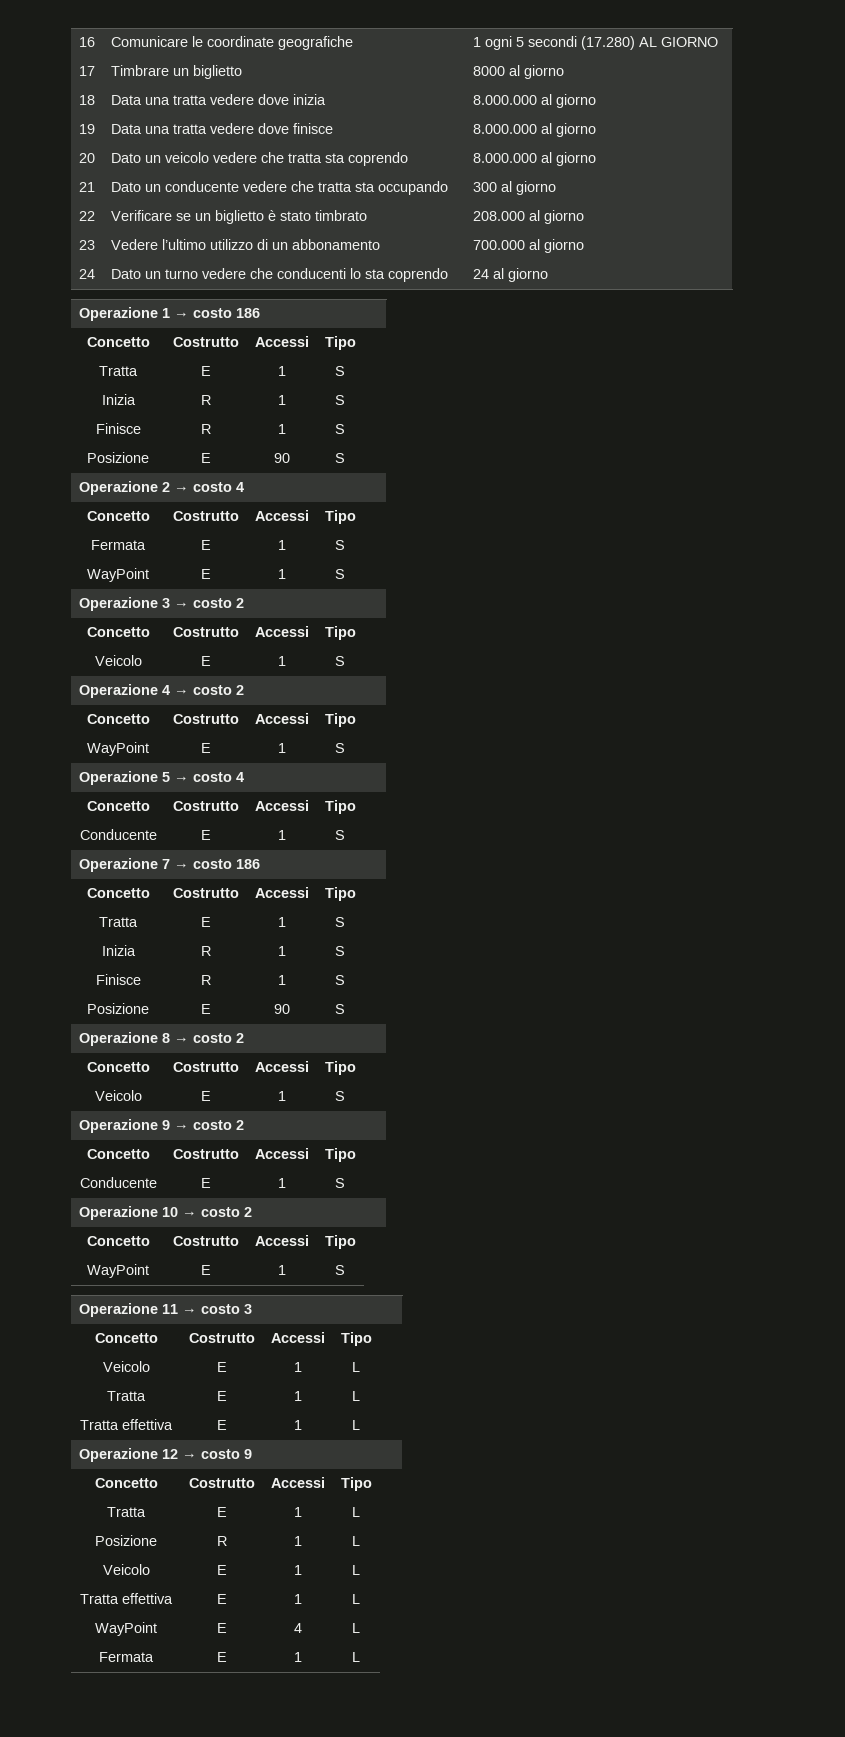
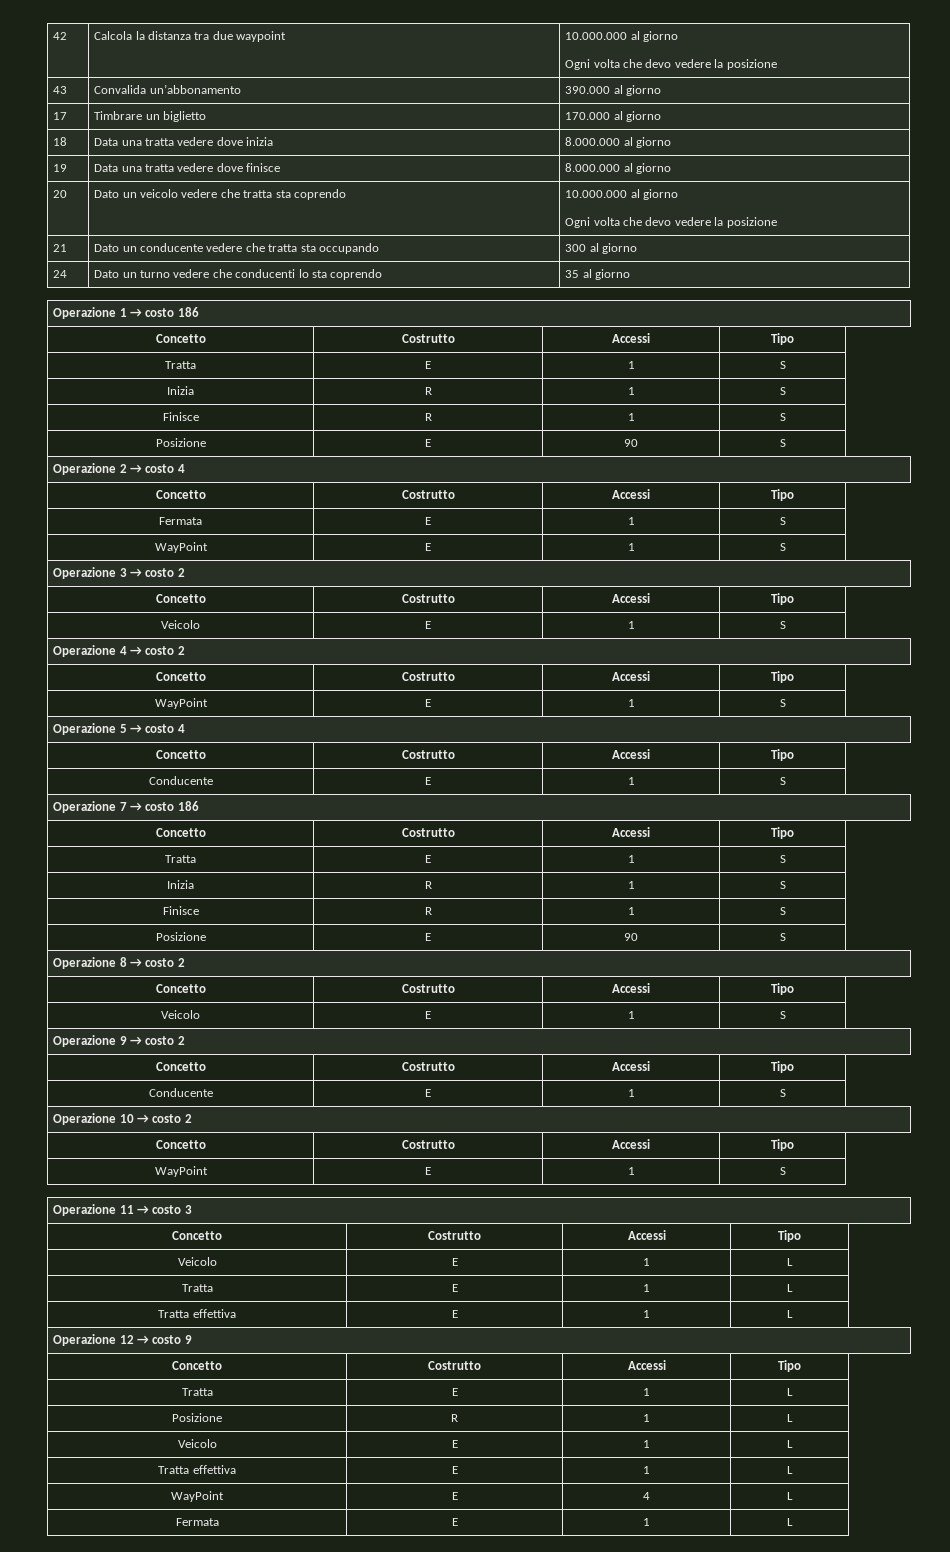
- 16 | Comunicare le coordinate geografiche | 1 ogni 5 secondi (17.280) AL GIORNO
+ 42 | Calcola la distanza tra due waypoint | 10.000.000 al giorno
+ Ogni volta che devo vedere la posizione
+ 43 | Convalida un’abbonamento | 390.000 al giorno
- 17 | Timbrare un biglietto | 8000 al giorno
+ 17 | Timbrare un biglietto | 170.000 al giorno
- 20 | Dato un veicolo vedere che tratta sta coprendo | 8.000.000 al giorno
+ 20 | Dato un veicolo vedere che tratta sta coprendo | 10.000.000 al giorno
+ Ogni volta che devo vedere la posizione
- 22 | Verificare se un biglietto è stato timbrato | 208.000 al giorno
- 23 | Vedere l’ultimo utilizzo di un abbonamento | 700.000 al giorno
- 24 | Dato un turno vedere che conducenti lo sta coprendo | 24 al giorno
+ 24 | Dato un turno vedere che conducenti lo sta coprendo | 35 al giorno

